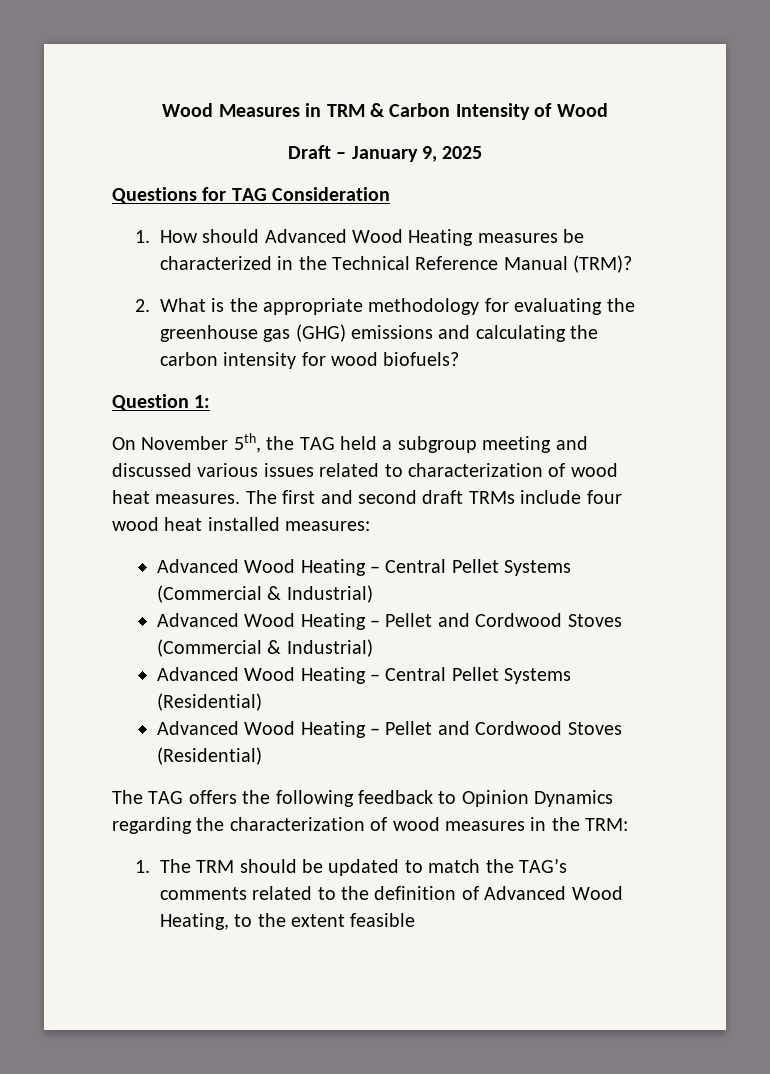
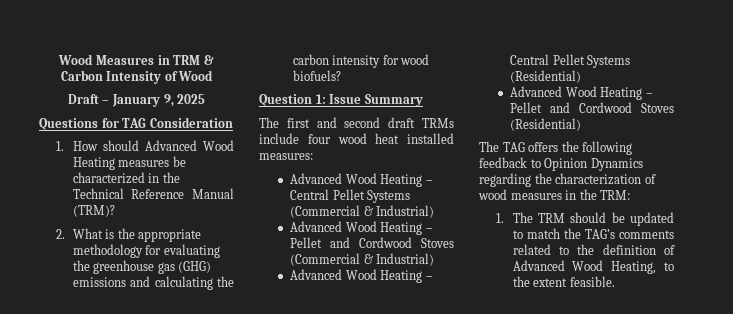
- Question 1:
- On November 5th, the TAG held a subgroup meeting and discussed various issues related to characterization of wood heat measures. The first and second draft TRMs include four wood heat installed measures:
+ Question 1: Issue Summary
+ The first and second draft TRMs include four wood heat installed measures:
- 1. The TRM should be updated to match the TAG’s comments related to the definition of Advanced Wood Heating, to the extent feasible
+ 1. The TRM should be updated to match the TAG’s comments related to the definition of Advanced Wood Heating, to the extent feasible.

